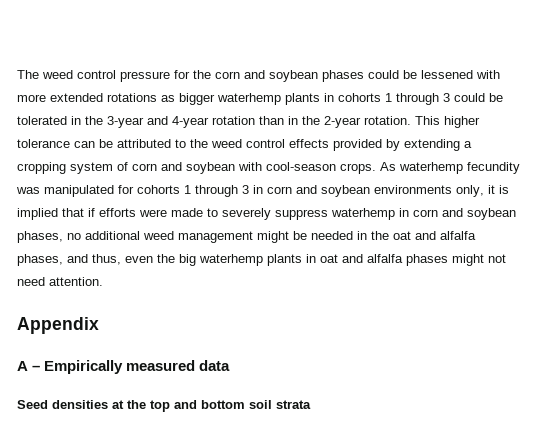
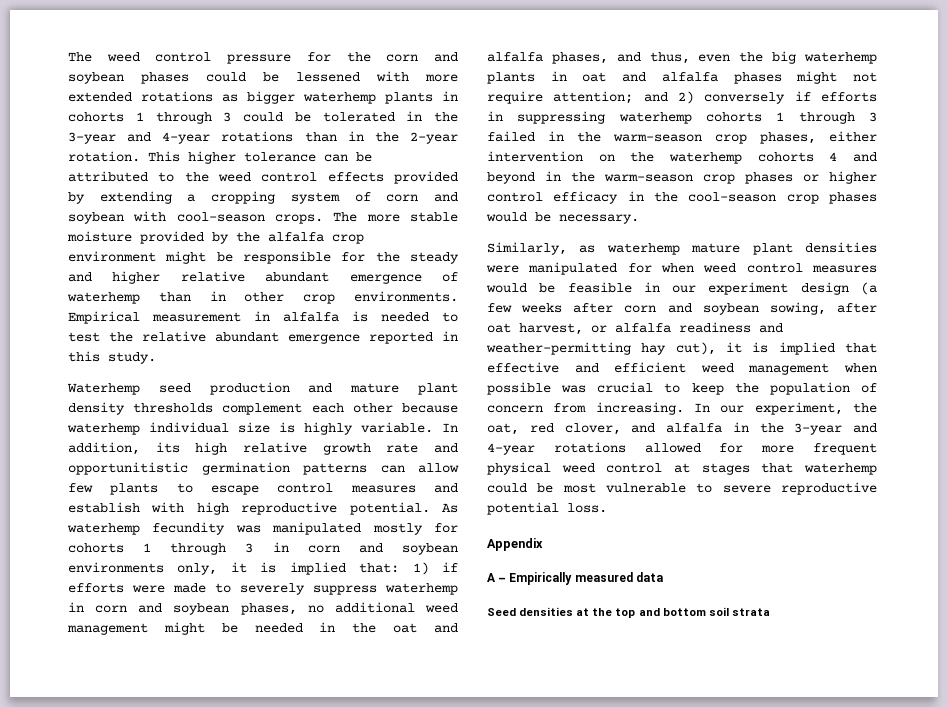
- The weed control pressure for the corn and soybean phases could be lessened with more extended rotations as bigger waterhemp plants in cohorts 1 through 3 could be tolerated in the 3-year and 4-year rotation than in the 2-year rotation.
+ The weed control pressure for the corn and soybean phases could be lessened with more extended rotations as bigger waterhemp plants in cohorts 1 through 3 could be tolerated in the 3-year and 4-year rotations than in the 2-year rotation.
+ The more stable moisture provided by the alfalfa crop environment might be responsible for the steady and higher relative abundant emergence of waterhemp than in other crop environments. Empirical measurement in alfalfa is needed to test the relative abundant emergence reported in this study.
+ Waterhemp seed production and mature plant density thresholds complement each other because waterhemp individual size is highly variable. In addition, its high relative growth rate and opportunitistic germination patterns can allow few plants to escape control measures and establish with high reproductive potential.
- As waterhemp fecundity was manipulated for cohorts 1 through 3 in corn and soybean environments only, it is implied that if efforts were made to severely suppress waterhemp in corn and soybean phases, no additional weed management might be needed in the oat and alfalfa phases, and thus, even the big waterhemp plants in oat and alfalfa phases might not need attention.
+ As waterhemp fecundity was manipulated mostly for cohorts 1 through 3 in corn and soybean environments only, it is implied that: 1) if efforts were made to severely suppress waterhemp in corn and soybean phases, no additional weed management might be needed in the oat and alfalfa phases, and thus, even the big waterhemp plants in oat and alfalfa phases might not require attention; and 2) conversely if efforts in suppressing waterhemp cohorts 1 through 3 failed in the warm-season crop phases, either intervention on the waterhemp cohorts 4 and beyond in the warm-season crop phases or higher control efficacy in the cool-season crop phases would be necessary.
+ Similarly, as waterhemp mature plant densities were manipulated for when weed control measures would be feasible in our experiment design (a few weeks after corn and soybean sowing, after oat harvest, or alfalfa readiness and weather-permitting hay cut), it is implied that effective and efficient weed management when possible was crucial to keep the population of concern from increasing. In our experiment, the oat, red clover, and alfalfa in the 3-year and 4-year rotations allowed for more frequent physical weed control at stages that waterhemp could be most vulnerable to severe reproductive potential loss.

